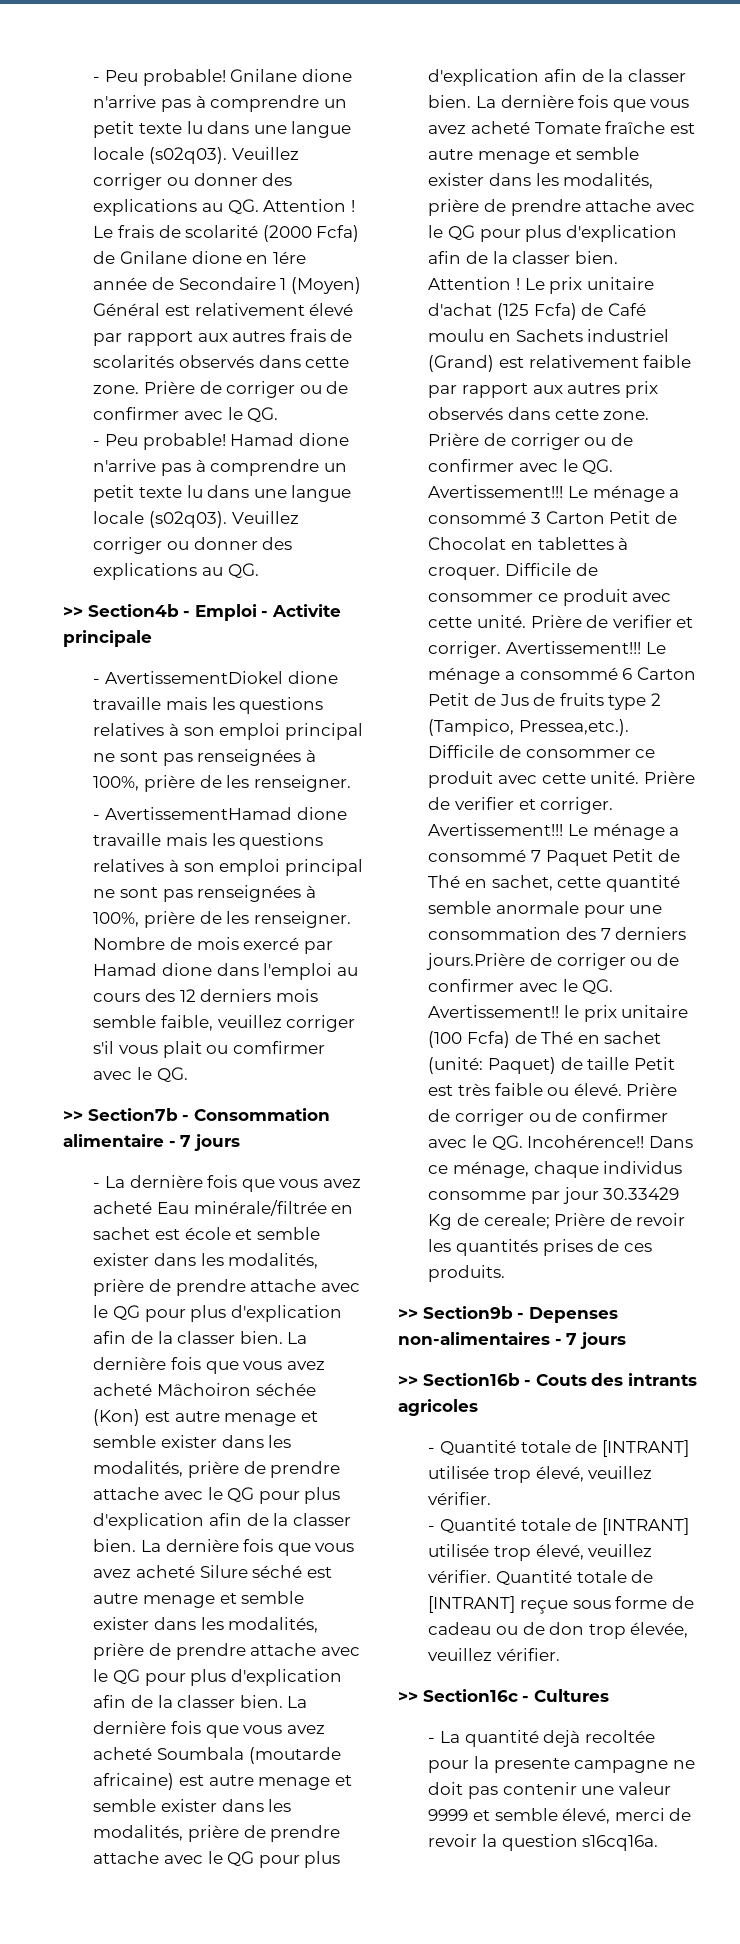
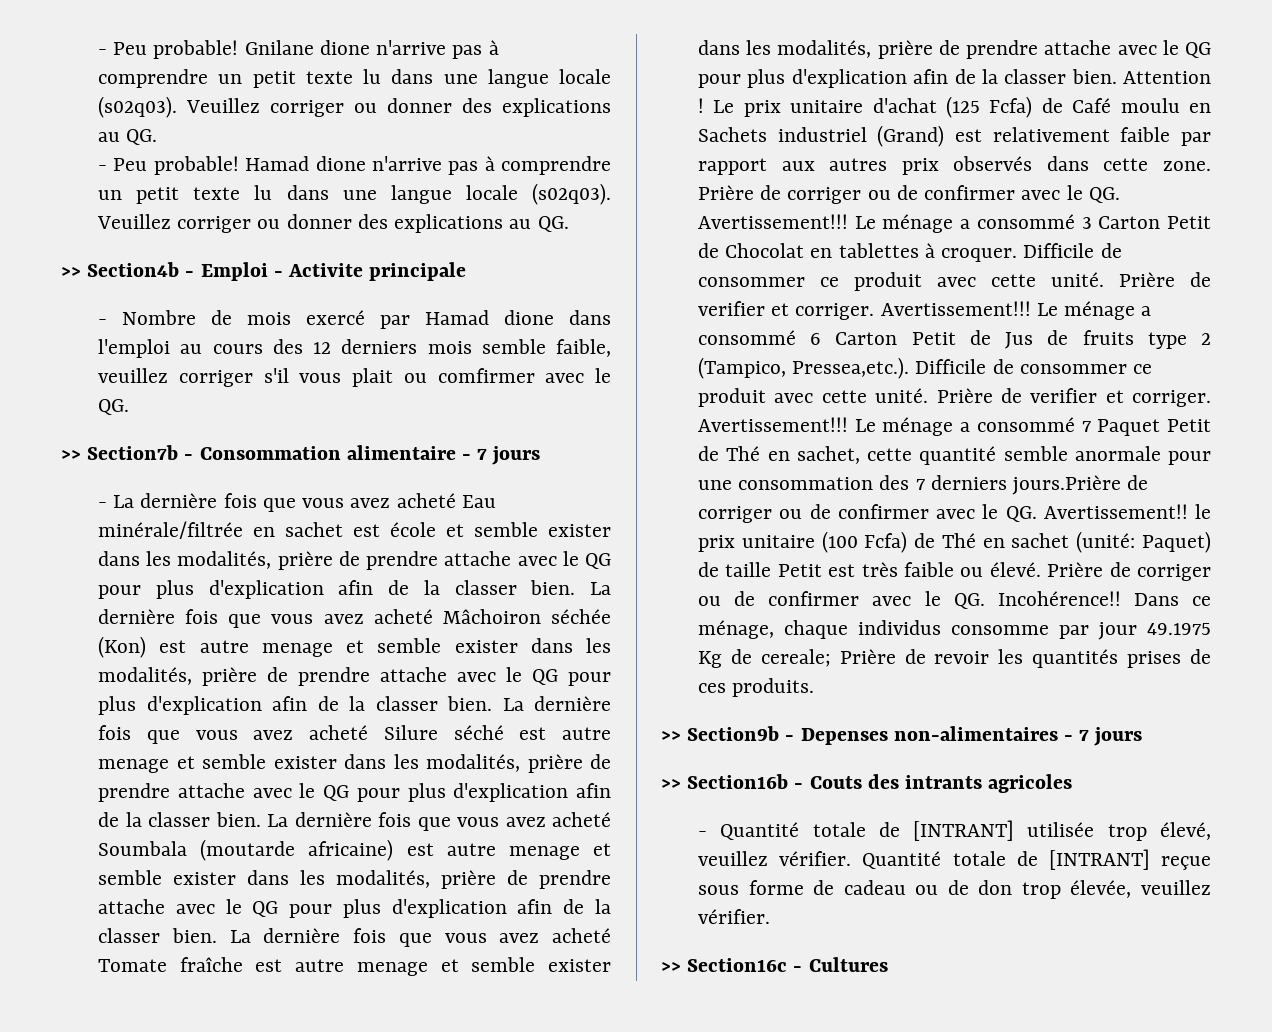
- Gnilane dione n'arrive pas à comprendre un petit texte lu dans une langue locale (s02q03). Veuillez corriger ou donner des explications au QG. Attention ! Le frais de scolarité (2000 Fcfa) de Gnilane dione en 1ére année de Secondaire 1 (Moyen) Général est relativement élevé par rapport aux autres frais de scolarités observés dans cette zone. Prière de corriger ou de confirmer avec le QG.
+ Gnilane dione n'arrive pas à comprendre un petit texte lu dans une langue locale (s02q03). Veuillez corriger ou donner des explications au QG.
- - AvertissementDiokel dione travaille mais les questions relatives à son emploi principal ne sont pas renseignées à 100%, prière de les renseigner.
- - AvertissementHamad dione travaille mais les questions relatives à son emploi principal ne sont pas renseignées à 100%, prière de les renseigner. Nombre de mois exercé par Hamad dione dans l'emploi au cours des 12 derniers mois semble faible, veuillez corriger s'il vous plait ou comfirmer avec le QG.
+ - Nombre de mois exercé par Hamad dione dans l'emploi au cours des 12 derniers mois semble faible, veuillez corriger s'il vous plait ou comfirmer avec le QG.
- Dans ce ménage, chaque individus consomme par jour 30.33429 Kg de cereale; Prière de revoir les quantités prises de ces produits.
+ Dans ce ménage, chaque individus consomme par jour 49.1975 Kg de cereale; Prière de revoir les quantités prises de ces produits.
  >> Section16b - Couts des intrants agricoles
- - Quantité totale de [INTRANT] utilisée trop élevé, veuillez vérifier.
- - La quantité dejà recoltée pour la presente campagne ne doit pas contenir une valeur 9999 et semble élevé, merci de revoir la question s16cq16a.

